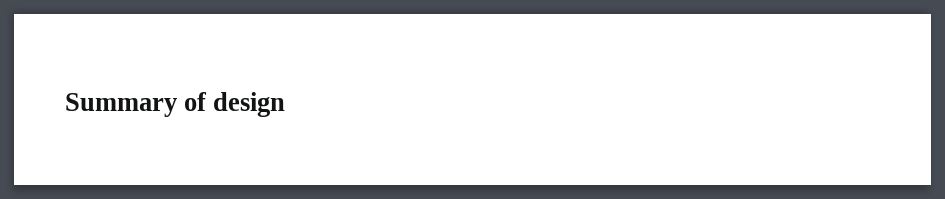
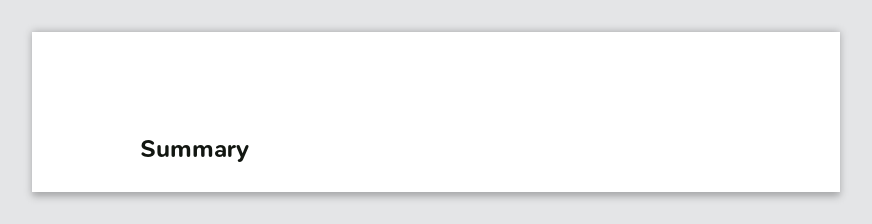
- Summary of design
+ Summary

